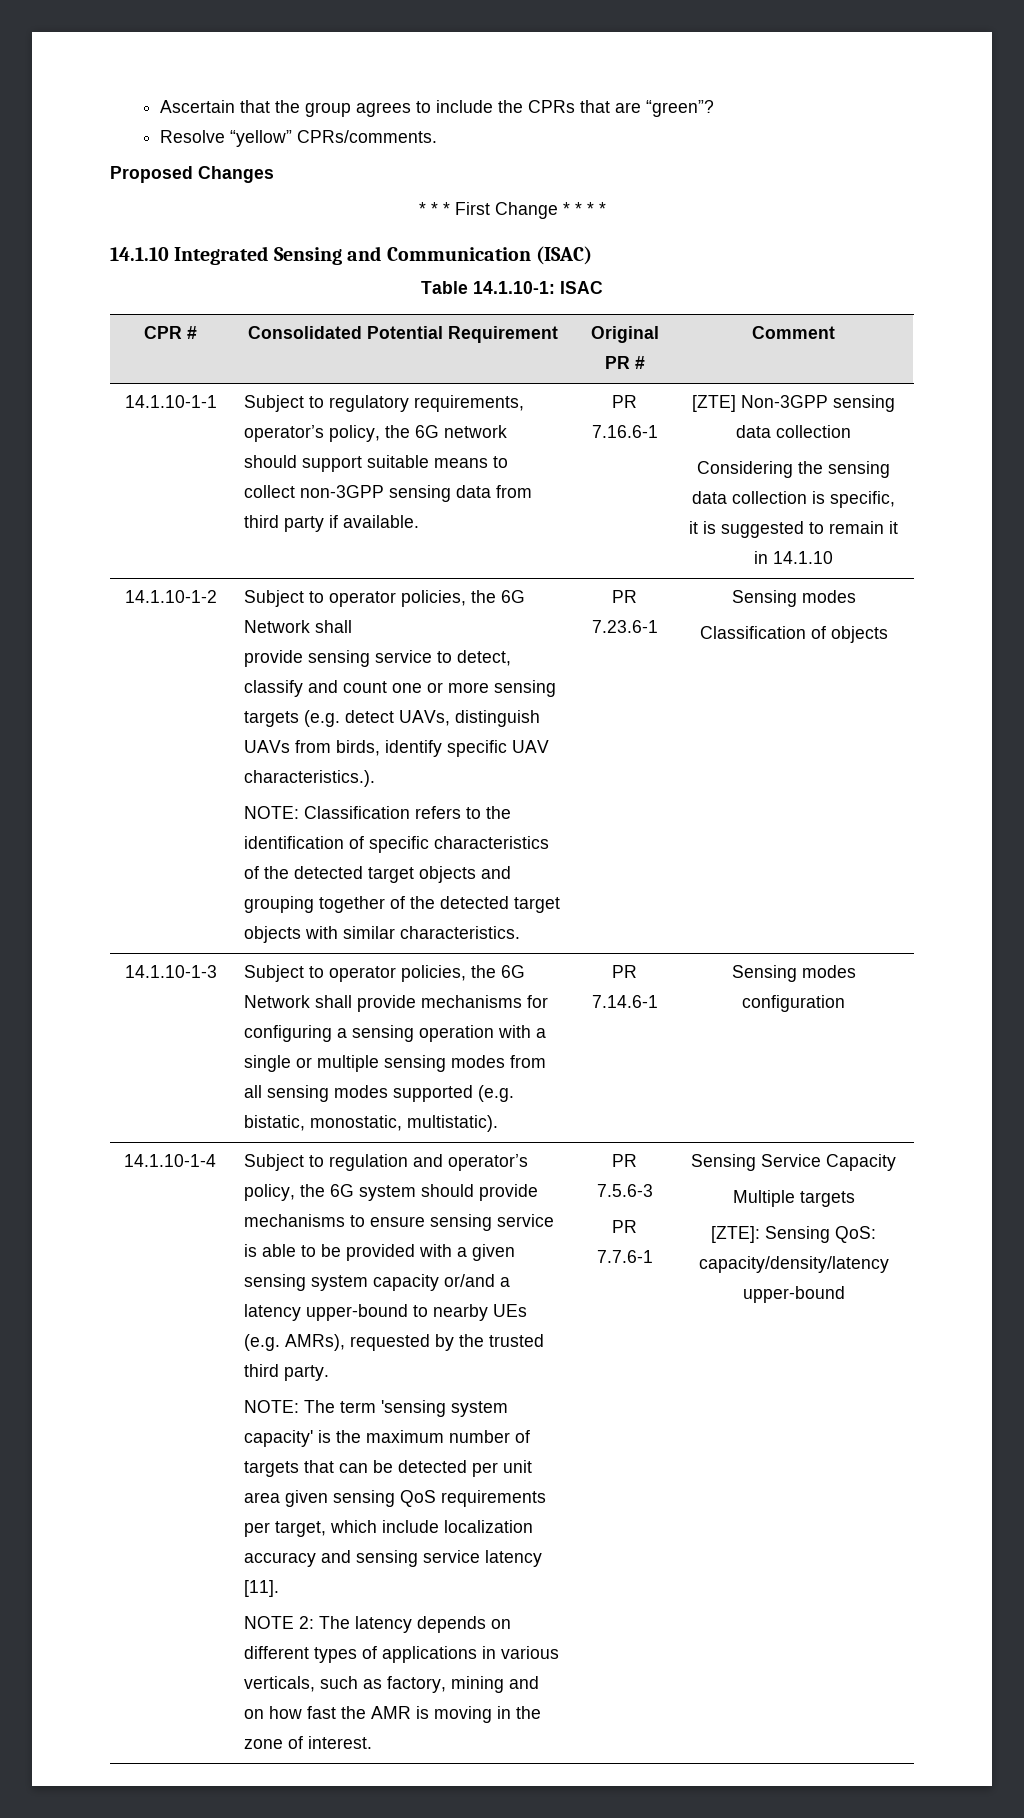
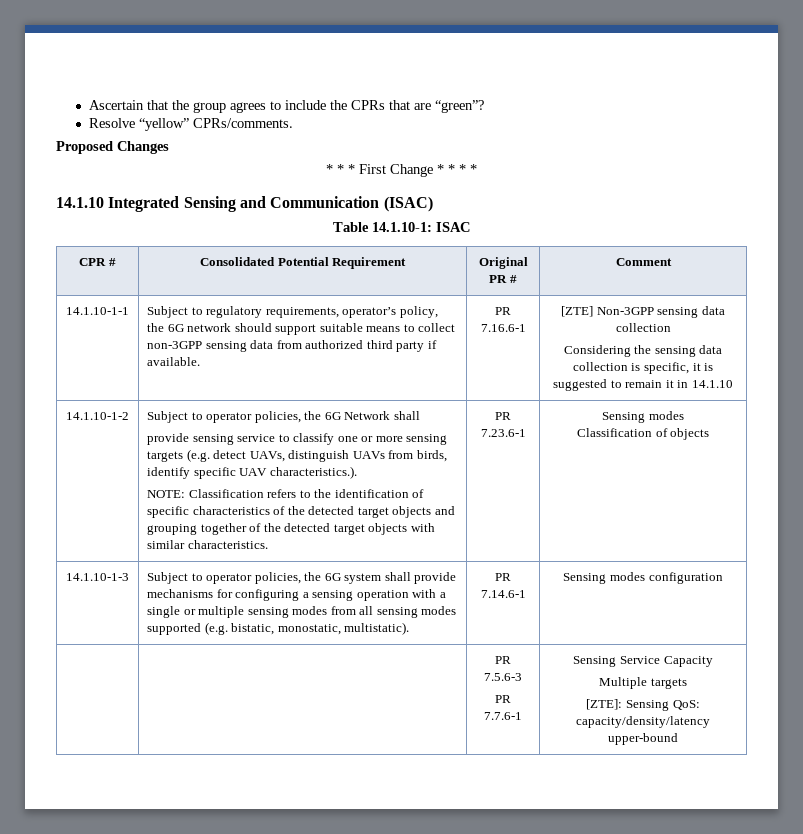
- Subject to regulatory requirements, operator’s policy, the 6G network should support suitable means to collect non-3GPP sensing data from third party if available.
+ Subject to regulatory requirements, operator’s policy, the 6G network should support suitable means to collect non-3GPP sensing data from authorized third party if available.
- provide sensing service to detect, classify and count one or more sensing targets (e.g. detect UAVs, distinguish UAVs from birds, identify specific UAV characteristics.).
+ provide sensing service to classify one or more sensing targets (e.g. detect UAVs, distinguish UAVs from birds, identify specific UAV characteristics.).
- 14.1.10-1-3 | Subject to operator policies, the 6G Network shall provide mechanisms for configuring a sensing operation with a single or multiple sensing modes from all sensing modes supported (e.g. bistatic, monostatic, multistatic). | PR 7.14.6-1 | Sensing modes configuration
+ 14.1.10-1-3 | Subject to operator policies, the 6G system shall provide mechanisms for configuring a sensing operation with a single or multiple sensing modes from all sensing modes supported (e.g. bistatic, monostatic, multistatic). | PR 7.14.6-1 | Sensing modes configuration
- 14.1.10-1-4 | Subject to regulation and operator’s policy, the 6G system should provide mechanisms to ensure sensing service is able to be provided with a given sensing system capacity or/and a latency upper-bound to nearby UEs (e.g. AMRs), requested by the trusted third party.
- NOTE: The term 'sensing system capacity' is the maximum number of targets that can be detected per unit area given sensing QoS requirements per target, which include localization accuracy and sensing service latency [11].
- NOTE 2: The latency depends on different types of applications in various verticals, such as factory, mining and on how fast the AMR is moving in the zone of interest.

